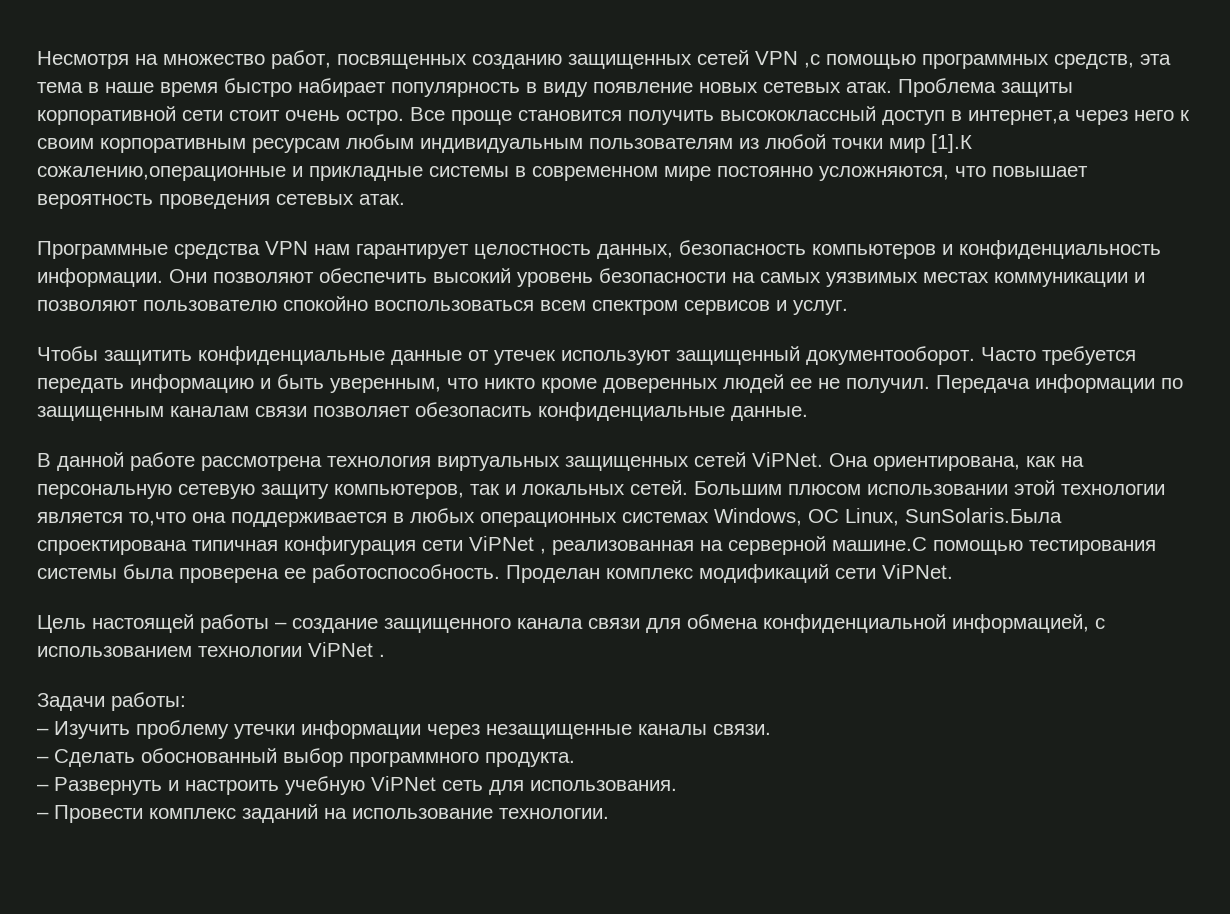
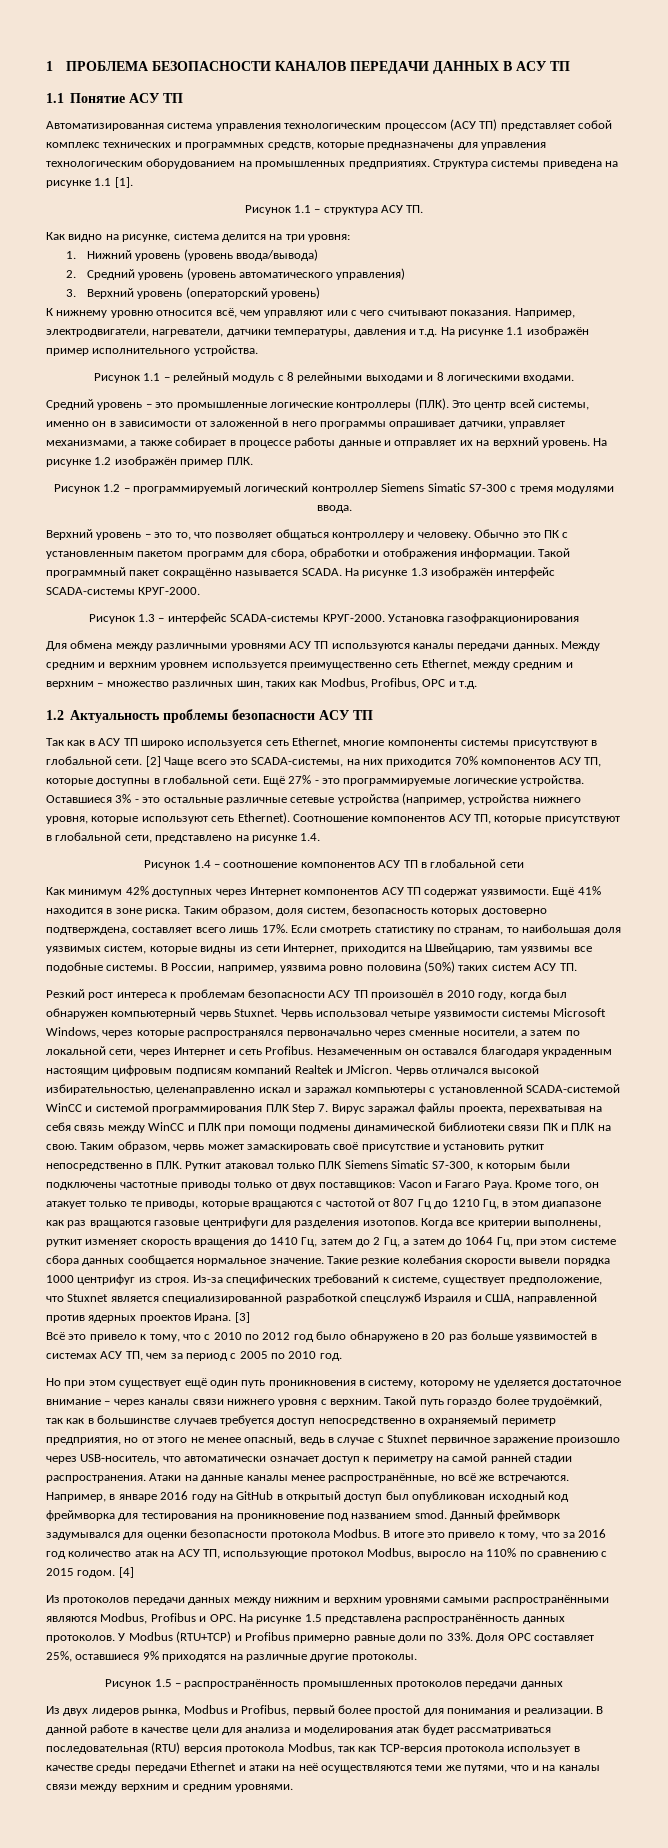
- Несмотря на множество работ, посвященных созданию защищенных сетей VPN ,с помощью программных средств, эта тема в наше время быстро набирает популярность в виду появление новых сетевых атак. Проблема защиты корпоративной сети стоит очень остро. Все проще становится получить высококлассный доступ в интернет,а через него к своим корпоративным ресурсам любым индивидуальным пользователям из любой точки мир [1].К сожалению,операционные и прикладные системы в современном мире постоянно усложняются, что повышает вероятность проведения сетевых атак.
- Программные средства VPN нам гарантирует целостность данных, безопасность компьютеров и конфиденциальность информации. Они позволяют обеспечить высокий уровень безопасности на самых уязвимых местах коммуникации и позволяют пользователю спокойно воспользоваться всем спектром сервисов и услуг.
- Чтобы защитить конфиденциальные данные от утечек используют защищенный документооборот. Часто требуется передать информацию и быть уверенным, что никто кроме доверенных людей ее не получил. Передача информации по защищенным каналам связи позволяет обезопасить конфиденциальные данные.
- В данной работе рассмотрена технология виртуальных защищенных сетей ViPNet. Она ориентирована, как на персональную сетевую защиту компьютеров, так и локальных сетей. Большим плюсом использовании этой технологии является то,что она поддерживается в любых операционных системах Windows, ОС Linux, SunSolaris.Была спроектирована типичная конфигурация сети ViPNet , реализованная на серверной машине.С помощью тестирования системы была проверена ее работоспособность. Проделан комплекс модификаций сети ViPNet.
- Цель настоящей работы – создание защищенного канала связи для обмена конфиденциальной информацией, с использованием технологии ViPNet .
- Задачи работы:
- – Изучить проблему утечки информации через незащищенные каналы связи.
- – Сделать обоснованный выбор программного продукта.
- – Развернуть и настроить учебную ViPNet сеть для использования.
- – Провести комплекс заданий на использование технологии.
+ 1 ПРОБЛЕМА БЕЗОПАСНОСТИ КАНАЛОВ ПЕРЕДАЧИ ДАННЫХ В АСУ ТП
+ 1.1 Понятие АСУ ТП
+ Автоматизированная система управления технологическим процессом (АСУ ТП) представляет собой комплекс технических и программных средств, которые предназначены для управления технологическим оборудованием на промышленных предприятиях. Структура системы приведена на рисунке 1.1 [1].
+ Рисунок 1.1 – структура АСУ ТП.
+ Как видно на рисунке, система делится на три уровня:
+ 1. Нижний уровень (уровень ввода/вывода)
+ 2. Средний уровень (уровень автоматического управления)
+ 3. Верхний уровень (операторский уровень)
+ К нижнему уровню относится всё, чем управляют или с чего считывают показания. Например, электродвигатели, нагреватели, датчики температуры, давления и т.д. На рисунке 1.1 изображён пример исполнительного устройства.
+ Рисунок 1.1 – релейный модуль с 8 релейными выходами и 8 логическими входами.
+ Средний уровень – это промышленные логические контроллеры (ПЛК). Это центр всей системы, именно он в зависимости от заложенной в него программы опрашивает датчики, управляет механизмами, а также собирает в процессе работы данные и отправляет их на верхний уровень. На рисунке 1.2 изображён пример ПЛК.
+ Рисунок 1.2 – программируемый логический контроллер Siemens Simatic S7-300 с тремя модулями ввода.
+ Верхний уровень – это то, что позволяет общаться контроллеру и человеку. Обычно это ПК с установленным пакетом программ для сбора, обработки и отображения информации. Такой программный пакет сокращённо называется SCADA. На рисунке 1.3 изображён интерфейс SCADA-системы КРУГ-2000.
+ Рисунок 1.3 – интерфейс SCADA-системы КРУГ-2000. Установка газофракционирования
+ Для обмена между различными уровнями АСУ ТП используются каналы передачи данных. Между средним и верхним уровнем используется преимущественно сеть Ethernet, между средним и верхним – множество различных шин, таких как Modbus, Profibus, OPC и т.д.
+ 1.2 Актуальность проблемы безопасности АСУ ТП
+ Так как в АСУ ТП широко используется сеть Ethernet, многие компоненты системы присутствуют в глобальной сети. [2] Чаще всего это SCADA-системы, на них приходится 70% компонентов АСУ ТП, которые доступны в глобальной сети. Ещё 27% - это программируемые логические устройства. Оставшиеся 3% - это остальные различные сетевые устройства (например, устройства нижнего уровня, которые используют сеть Ethernet). Соотношение компонентов АСУ ТП, которые присутствуют в глобальной сети, представлено на рисунке 1.4.
+ Рисунок 1.4 – соотношение компонентов АСУ ТП в глобальной сети
+ Как минимум 42% доступных через Интернет компонентов АСУ ТП содержат уязвимости. Ещё 41% находится в зоне риска. Таким образом, доля систем, безопасность которых достоверно подтверждена, составляет всего лишь 17%. Если смотреть статистику по странам, то наибольшая доля уязвимых систем, которые видны из сети Интернет, приходится на Швейцарию, там уязвимы все подобные системы. В России, например, уязвима ровно половина (50%) таких систем АСУ ТП.
+ Резкий рост интереса к проблемам безопасности АСУ ТП произошёл в 2010 году, когда был обнаружен компьютерный червь Stuxnet. Червь использовал четыре уязвимости системы Microsoft Windows, через которые распространялся первоначально через сменные носители, а затем по локальной сети, через Интернет и сеть Profibus. Незамеченным он оставался благодаря украденным настоящим цифровым подписям компаний Realtek и JMicron. Червь отличался высокой избирательностью, целенаправленно искал и заражал компьютеры с установленной SCADA-системой WinCC и системой программирования ПЛК Step 7. Вирус заражал файлы проекта, перехватывая на себя связь между WinCC и ПЛК при помощи подмены динамической библиотеки связи ПК и ПЛК на свою. Таким образом, червь может замаскировать своё присутствие и установить руткит непосредственно в ПЛК. Руткит атаковал только ПЛК Siemens Simatic S7-300, к которым были подключены частотные приводы только от двух поставщиков: Vacon и Fararo Paya. Кроме того, он атакует только те приводы, которые вращаются с частотой от 807 Гц до 1210 Гц, в этом диапазоне как раз вращаются газовые центрифуги для разделения изотопов. Когда все критерии выполнены, руткит изменяет скорость вращения до 1410 Гц, затем до 2 Гц, а затем до 1064 Гц, при этом системе сбора данных сообщается нормальное значение. Такие резкие колебания скорости вывели порядка 1000 центрифуг из строя. Из-за специфических требований к системе, существует предположение, что Stuxnet является специализированной разработкой спецслужб Израиля и США, направленной против ядерных проектов Ирана. [3]
+ Всё это привело к тому, что с 2010 по 2012 год было обнаружено в 20 раз больше уязвимостей в системах АСУ ТП, чем за период с 2005 по 2010 год.
+ Но при этом существует ещё один путь проникновения в систему, которому не уделяется достаточное внимание – через каналы связи нижнего уровня с верхним. Такой путь гораздо более трудоёмкий, так как в большинстве случаев требуется доступ непосредственно в охраняемый периметр предприятия, но от этого не менее опасный, ведь в случае с Stuxnet первичное заражение произошло через USB-носитель, что автоматически означает доступ к периметру на самой ранней стадии распространения. Атаки на данные каналы менее распространённые, но всё же встречаются. Например, в январе 2016 году на GitHub в открытый доступ был опубликован исходный код фреймворка для тестирования на проникновение под названием smod. Данный фреймворк задумывался для оценки безопасности протокола Modbus. В итоге это привело к тому, что за 2016 год количество атак на АСУ ТП, использующие протокол Modbus, выросло на 110% по сравнению с 2015 годом. [4]
+ Из протоколов передачи данных между нижним и верхним уровнями самыми распространёнными являются Modbus, Profibus и OPC. На рисунке 1.5 представлена распространённость данных протоколов. У Modbus (RTU+TCP) и Profibus примерно равные доли по 33%. Доля OPC составляет 25%, оставшиеся 9% приходятся на различные другие протоколы.
+ Рисунок 1.5 – распространённость промышленных протоколов передачи данных
+ Из двух лидеров рынка, Modbus и Profibus, первый более простой для понимания и реализации. В данной работе в качестве цели для анализа и моделирования атак будет рассматриваться последовательная (RTU) версия протокола Modbus, так как TCP-версия протокола использует в качестве среды передачи Ethernet и атаки на неё осуществляются теми же путями, что и на каналы связи между верхним и средним уровнями.

